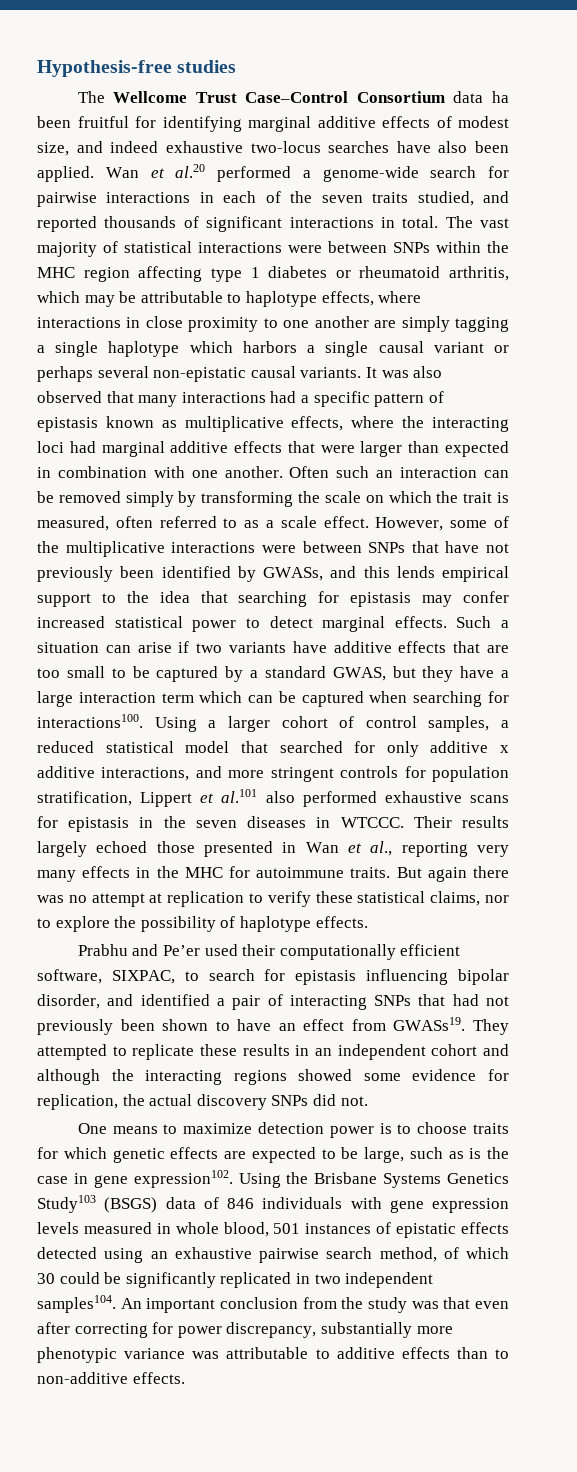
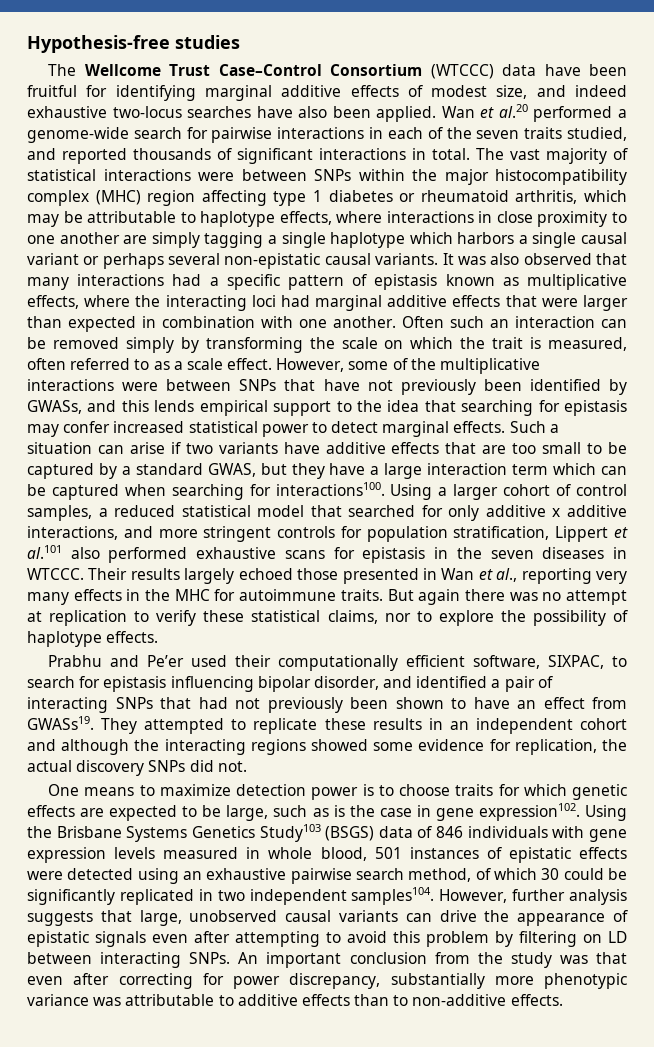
- The Wellcome Trust Case–Control Consortium data ha been fruitful for identifying marginal additive effects of modest size, and indeed exhaustive two-locus searches have also been applied.
+ The Wellcome Trust Case–Control Consortium (WTCCC) data have been fruitful for identifying marginal additive effects of modest size, and indeed exhaustive two-locus searches have also been applied.
- The vast majority of statistical interactions were between SNPs within the MHC region affecting type 1 diabetes or rheumatoid arthritis, which may be attributable to haplotype effects, where interactions in close proximity to one another are simply tagging a single haplotype which harbors a single causal variant or perhaps several non-epistatic causal variants.
+ The vast majority of statistical interactions were between SNPs within the major histocompatibility complex (MHC) region affecting type 1 diabetes or rheumatoid arthritis, which may be attributable to haplotype effects, where interactions in close proximity to one another are simply tagging a single haplotype which harbors a single causal variant or perhaps several non-epistatic causal variants.
- Using the Brisbane Systems Genetics Study103 (BSGS) data of 846 individuals with gene expression levels measured in whole blood, 501 instances of epistatic effects detected using an exhaustive pairwise search method, of which 30 could be significantly replicated in two independent samples104.
+ Using the Brisbane Systems Genetics Study103 (BSGS) data of 846 individuals with gene expression levels measured in whole blood, 501 instances of epistatic effects were detected using an exhaustive pairwise search method, of which 30 could be significantly replicated in two independent samples104.
+ However, further analysis suggests that large, unobserved causal variants can drive the appearance of epistatic signals even after attempting to avoid this problem by filtering on LD between interacting SNPs.

